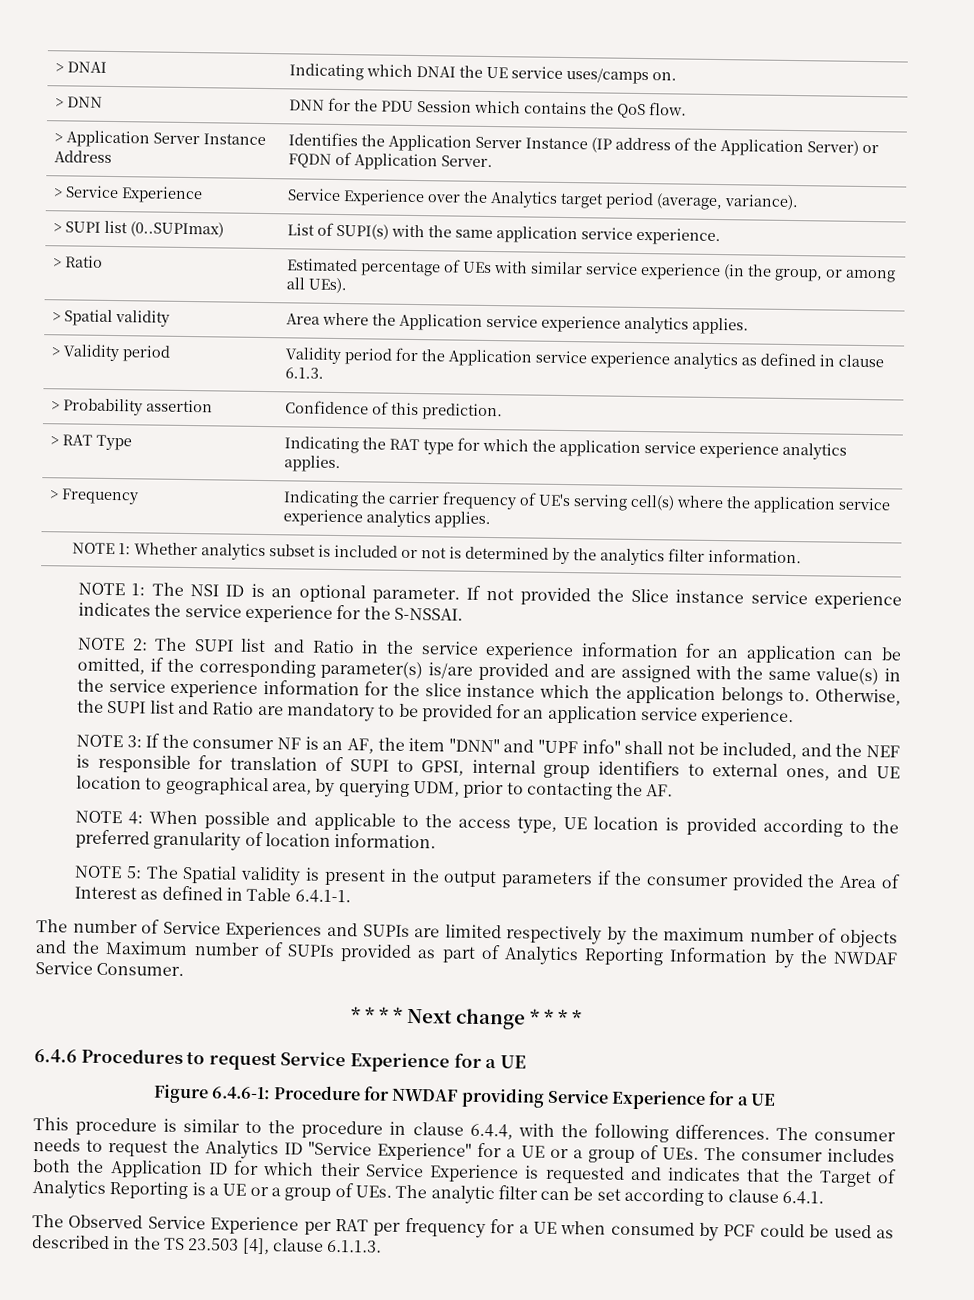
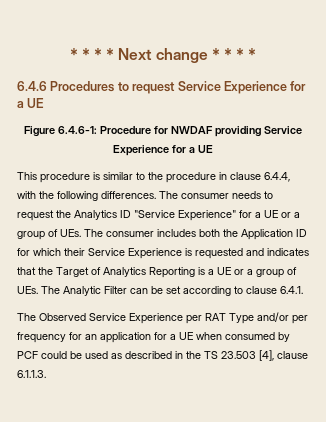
- > DNAI | Indicating which DNAI the UE service uses/camps on.
- > DNN | DNN for the PDU Session which contains the QoS flow.
- > Application Server Instance Address | Identifies the Application Server Instance (IP address of the Application Server) or FQDN of Application Server.
- > Service Experience | Service Experience over the Analytics target period (average, variance).
- > SUPI list (0..SUPImax) | List of SUPI(s) with the same application service experience.
- > Ratio | Estimated percentage of UEs with similar service experience (in the group, or among all UEs).
- > Spatial validity | Area where the Application service experience analytics applies.
- > Validity period | Validity period for the Application service experience analytics as defined in clause 6.1.3.
- > Probability assertion | Confidence of this prediction.
- > RAT Type | Indicating the RAT type for which the application service experience analytics applies.
- > Frequency | Indicating the carrier frequency of UE's serving cell(s) where the application service experience analytics applies.
- NOTE 1: Whether analytics subset is included or not is determined by the analytics filter information.
- NOTE 1: The NSI ID is an optional parameter. If not provided the Slice instance service experience indicates the service experience for the S-NSSAI.
- NOTE 2: The SUPI list and Ratio in the service experience information for an application can be omitted, if the corresponding parameter(s) is/are provided and are assigned with the same value(s) in the service experience information for the slice instance which the application belongs to. Otherwise, the SUPI list and Ratio are mandatory to be provided for an application service experience.
- NOTE 3: If the consumer NF is an AF, the item "DNN" and "UPF info" shall not be included, and the NEF is responsible for translation of SUPI to GPSI, internal group identifiers to external ones, and UE location to geographical area, by querying UDM, prior to contacting the AF.
- NOTE 4: When possible and applicable to the access type, UE location is provided according to the preferred granularity of location information.
- NOTE 5: The Spatial validity is present in the output parameters if the consumer provided the Area of Interest as defined in Table 6.4.1-1.
- The number of Service Experiences and SUPIs are limited respectively by the maximum number of objects and the Maximum number of SUPIs provided as part of Analytics Reporting Information by the NWDAF Service Consumer.
- The consumer needs to request the Analytics ID "Service Experience" for a UE or a group of UEs. The consumer includes both the Application ID for which their Service Experience is requested and indicates that the Target of Analytics Reporting is a UE or a group of UEs. The analytic filter can be set according to clause 6.4.1.
+ The consumer needs to request the Analytics ID "Service Experience" for a UE or a group of UEs. The consumer includes both the Application ID for which their Service Experience is requested and indicates that the Target of Analytics Reporting is a UE or a group of UEs. The Analytic Filter can be set according to clause 6.4.1.
- The Observed Service Experience per RAT per frequency for a UE when consumed by PCF could be used as described in the TS 23.503 [4], clause 6.1.1.3.
+ The Observed Service Experience per RAT Type and/or per frequency for an application for a UE when consumed by PCF could be used as described in the TS 23.503 [4], clause 6.1.1.3.

